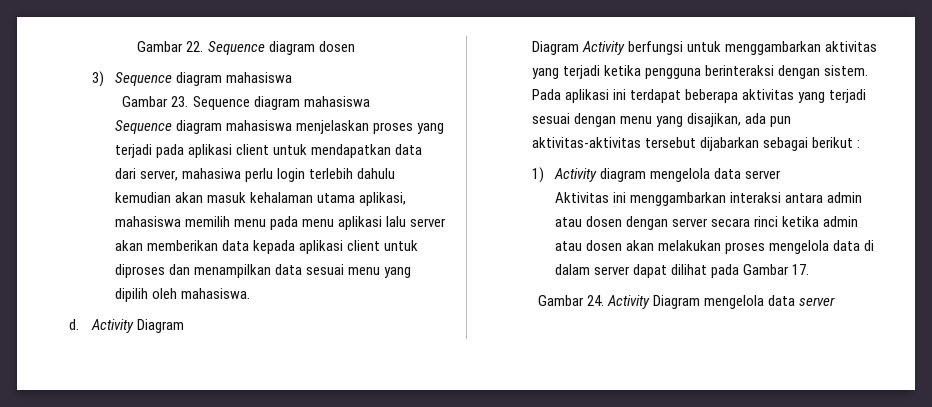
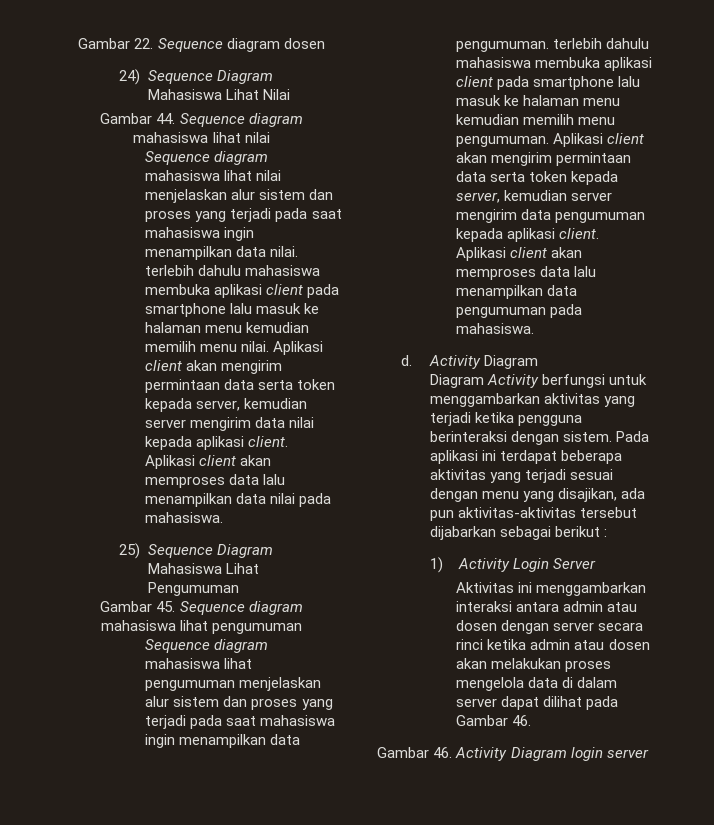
- 3) Sequence diagram mahasiswa
- Gambar 23. Sequence diagram mahasiswa
- Sequence diagram mahasiswa menjelaskan proses yang terjadi pada aplikasi client untuk mendapatkan data dari server, mahasiwa perlu login terlebih dahulu kemudian akan masuk kehalaman utama aplikasi, mahasiswa memilih menu pada menu aplikasi lalu server akan memberikan data kepada aplikasi client untuk diproses dan menampilkan data sesuai menu yang dipilih oleh mahasiswa.
+ 24) Sequence Diagram Mahasiswa Lihat Nilai
+ Gambar 44. Sequence diagram mahasiswa lihat nilai
+ Sequence diagram mahasiswa lihat nilai menjelaskan alur sistem dan proses yang terjadi pada saat mahasiswa ingin menampilkan data nilai. terlebih dahulu mahasiswa membuka aplikasi client pada smartphone lalu masuk ke halaman menu kemudian memilih menu nilai. Aplikasi client akan mengirim permintaan data serta token kepada server, kemudian server mengirim data nilai kepada aplikasi client. Aplikasi client akan memproses data lalu menampilkan data nilai pada mahasiswa.
+ 25) Sequence Diagram Mahasiswa Lihat Pengumuman
+ Gambar 45. Sequence diagram mahasiswa lihat pengumuman
+ Sequence diagram mahasiswa lihat pengumuman menjelaskan alur sistem dan proses yang terjadi pada saat mahasiswa ingin menampilkan data pengumuman. terlebih dahulu mahasiswa membuka aplikasi client pada smartphone lalu masuk ke halaman menu kemudian memilih menu pengumuman. Aplikasi client akan mengirim permintaan data serta token kepada server, kemudian server mengirim data pengumuman kepada aplikasi client. Aplikasi client akan memproses data lalu menampilkan data pengumuman pada mahasiswa.
- 1) Activity diagram mengelola data server
+ 1) Activity Login Server
- Aktivitas ini menggambarkan interaksi antara admin atau dosen dengan server secara rinci ketika admin atau dosen akan melakukan proses mengelola data di dalam server dapat dilihat pada Gambar 17.
- Gambar 24. Activity Diagram mengelola data server
+ Aktivitas ini menggambarkan interaksi antara admin atau dosen dengan server secara rinci ketika admin atau dosen akan melakukan proses mengelola data di dalam server dapat dilihat pada Gambar 46.
+ Gambar 46. Activity Diagram login server

